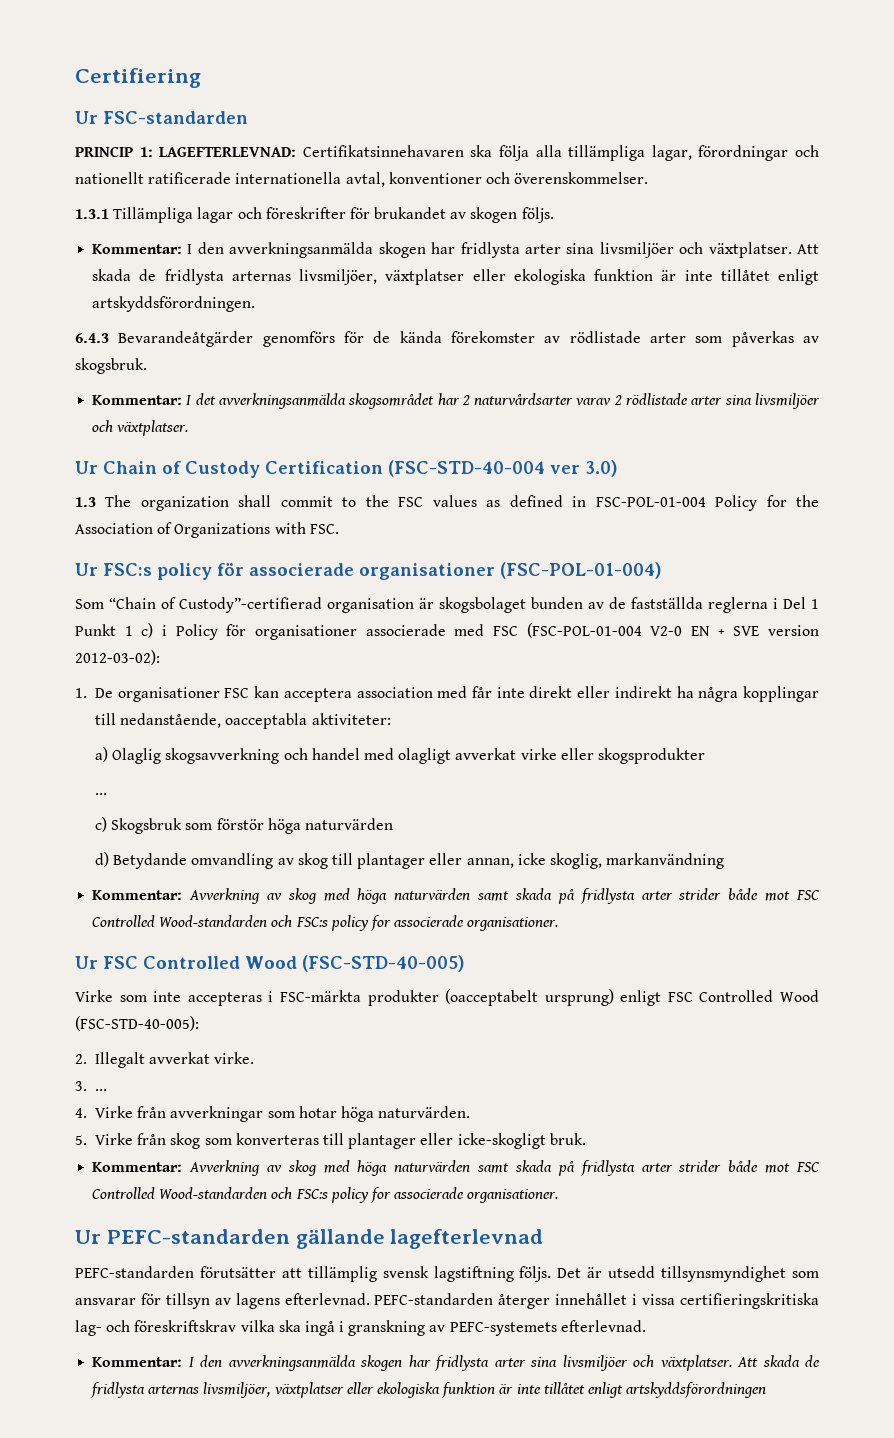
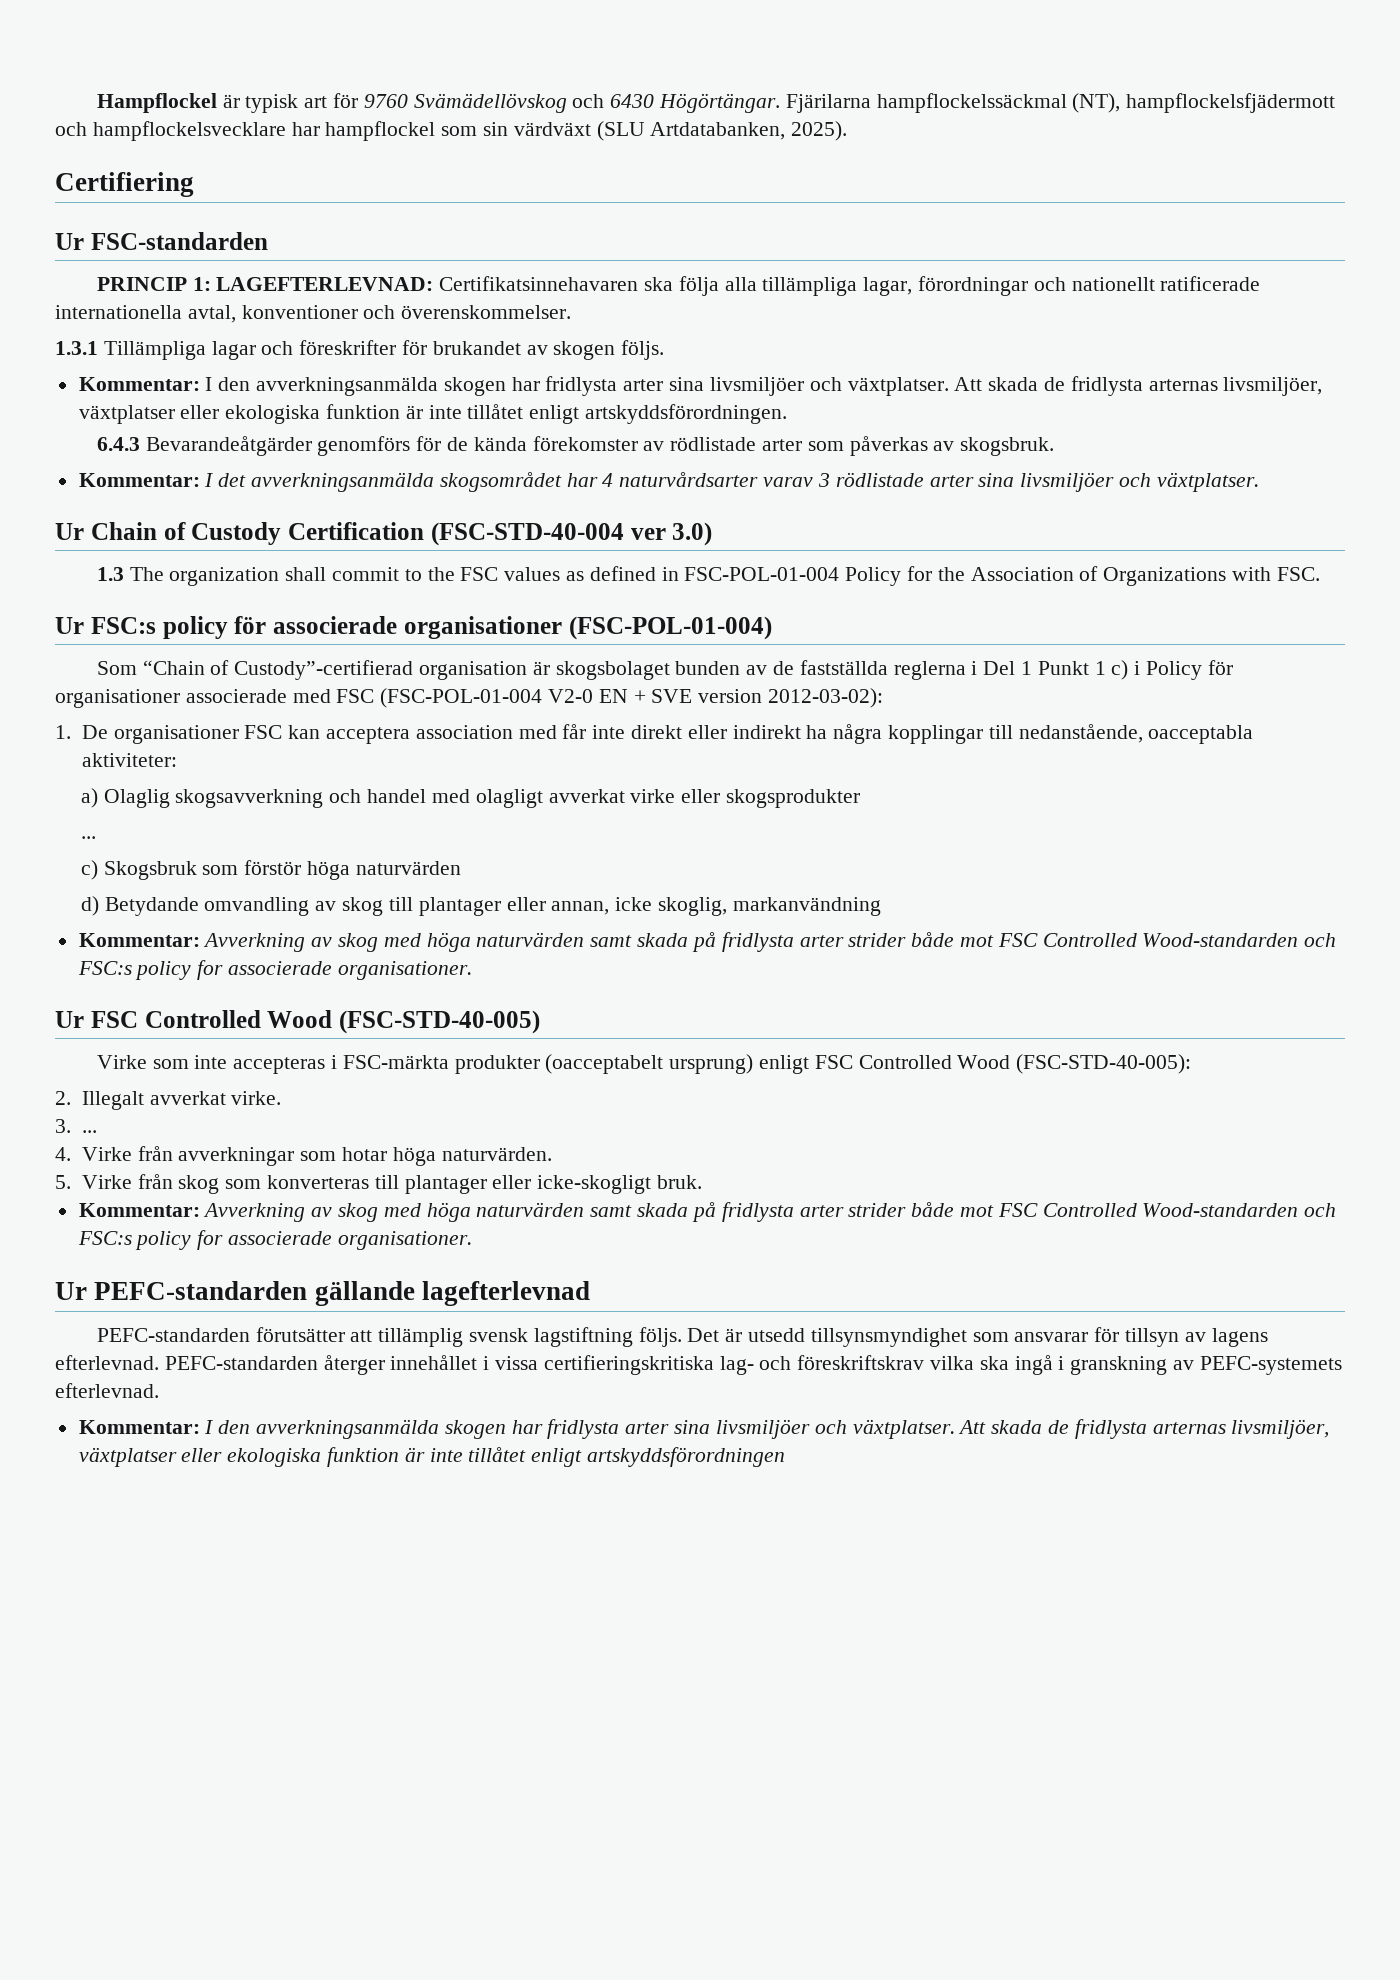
+ Hampflockel är typisk art för 9760 Svämädellövskog och 6430 Högörtängar. Fjärilarna hampflockelssäckmal (NT), hampflockelsfjädermott och hampflockelsvecklare har hampflockel som sin värdväxt (SLU Artdatabanken, 2025).
- Kommentar: I det avverkningsanmälda skogsområdet har 2 naturvårdsarter varav 2 rödlistade arter sina livsmiljöer och växtplatser.
+ Kommentar: I det avverkningsanmälda skogsområdet har 4 naturvårdsarter varav 3 rödlistade arter sina livsmiljöer och växtplatser.

